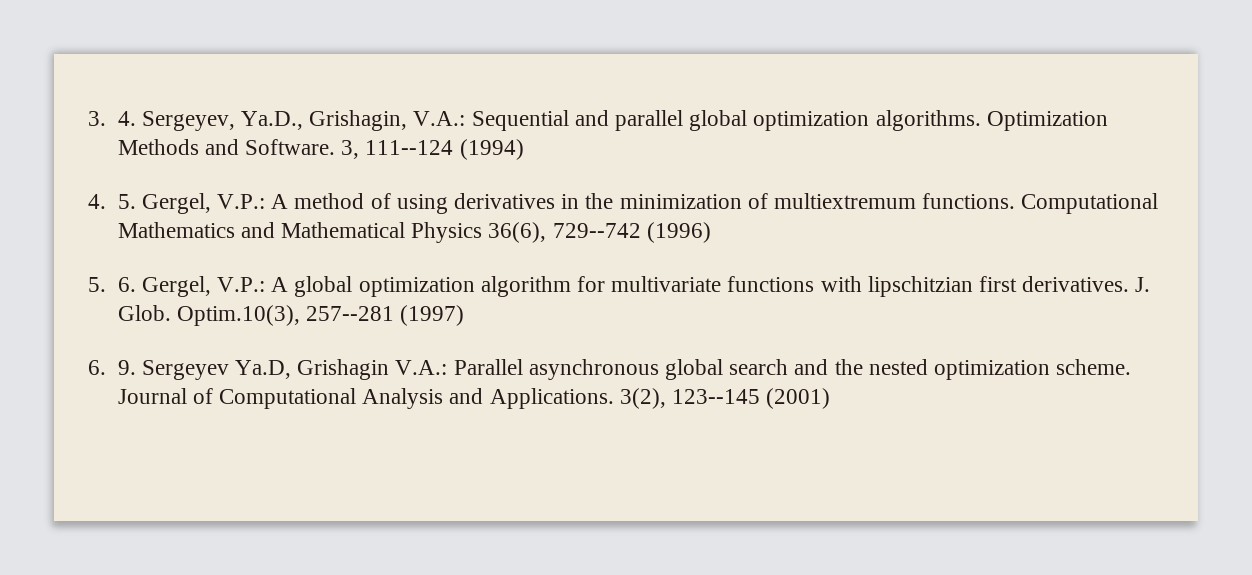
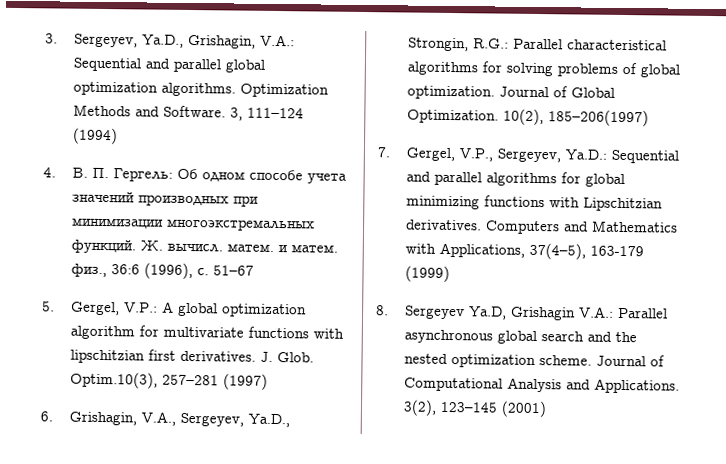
- 3. 4. Sergeyev, Ya.D., Grishagin, V.A.: Sequential and parallel global optimization algorithms.
+ 3. Sergeyev, Ya.D., Grishagin, V.A.: Sequential and parallel global optimization algorithms.
- 3, 111--124 (1994)
+ 3, 111–124 (1994)
- 4. 5. Gergel, V.P.: A method of using derivatives in the minimization of multiextremum functions. Computational Mathematics and Mathematical Physics 36(6), 729--742 (1996)
- 5. 6. Gergel, V.P.: A global optimization algorithm for multivariate functions with lipschitzian first derivatives.
+ 4. В. П. Гергель: Об одном способе учета значений производных при минимизации многоэкстремальных функций. Ж. вычисл. матем. и матем. физ., 36:6 (1996), с. 51–67
+ 5. Gergel, V.P.: A global optimization algorithm for multivariate functions with lipschitzian first derivatives.
- Optim.10(3), 257--281 (1997)
+ Optim.10(3), 257–281 (1997)
- 6. 9. Sergeyev Ya.D, Grishagin V.A.: Parallel asynchronous global search and the nested optimization scheme.
+ 6. Grishagin, V.A., Sergeyev, Ya.D., Strongin, R.G.: Parallel characteristical algorithms for solving problems of global optimization. Journal of Global Optimization. 10(2), 185–206(1997)
+ 7. Gergel, V.P., Sergeyev, Ya.D.: Sequential and parallel algorithms for global minimizing functions with Lipschitzian derivatives. Computers and Mathematics with Applications, 37(4–5), 163-179 (1999)
+ 8. Sergeyev Ya.D, Grishagin V.A.: Parallel asynchronous global search and the nested optimization scheme.
- 3(2), 123--145 (2001)
+ 3(2), 123–145 (2001)

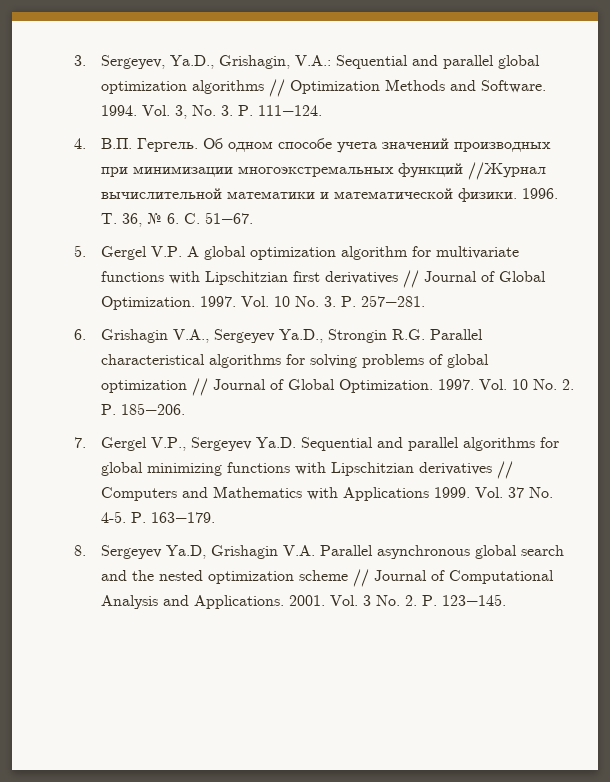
- 3. Sergeyev, Ya.D., Grishagin, V.A.: Sequential and parallel global optimization algorithms. Optimization Methods and Software.
+ 3. Sergeyev, Ya.D., Grishagin, V.A.: Sequential and parallel global optimization algorithms // Optimization Methods and Software.
- 3, 111–124 (1994)
- 4. В. П. Гергель: Об одном способе учета значений производных при минимизации многоэкстремальных функций. Ж. вычисл. матем. и матем. физ., 36:6 (1996), с. 51–67
+ 1994. Vol. 3, No. 3. P. 111−124.
+ 4. В.П. Гергель. Об одном способе учета значений производных при минимизации многоэкстремальных функций //Журнал вычислительной математики и математической физики. 1996. Т. 36, № 6. С. 51−67.
- 5. Gergel, V.P.: A global optimization algorithm for multivariate functions with lipschitzian first derivatives. J. Glob. Optim.10(3), 257–281 (1997)
- 6. Grishagin, V.A., Sergeyev, Ya.D., Strongin, R.G.: Parallel characteristical algorithms for solving problems of global optimization. Journal of Global Optimization. 10(2), 185–206(1997)
- 7. Gergel, V.P., Sergeyev, Ya.D.: Sequential and parallel algorithms for global minimizing functions with Lipschitzian derivatives. Computers and Mathematics with Applications, 37(4–5), 163-179 (1999)
+ 5. Gergel V.P. A global optimization algorithm for multivariate functions with Lipschitzian first derivatives // Journal of Global Optimization. 1997. Vol. 10 No. 3. P. 257−281.
+ 6. Grishagin V.A., Sergeyev Ya.D., Strongin R.G. Parallel characteristical algorithms for solving problems of global optimization // Journal of Global Optimization. 1997. Vol. 10 No. 2. P. 185−206.
+ 7. Gergel V.P., Sergeyev Ya.D. Sequential and parallel algorithms for global minimizing functions with Lipschitzian derivatives // Computers and Mathematics with Applications 1999. Vol. 37 No. 4-5. P. 163−179.
- 8. Sergeyev Ya.D, Grishagin V.A.: Parallel asynchronous global search and the nested optimization scheme. Journal of Computational Analysis and Applications.
+ 8. Sergeyev Ya.D, Grishagin V.A. Parallel asynchronous global search and the nested optimization scheme // Journal of Computational Analysis and Applications.
- 3(2), 123–145 (2001)
+ 2001. Vol. 3 No. 2. P. 123−145.

